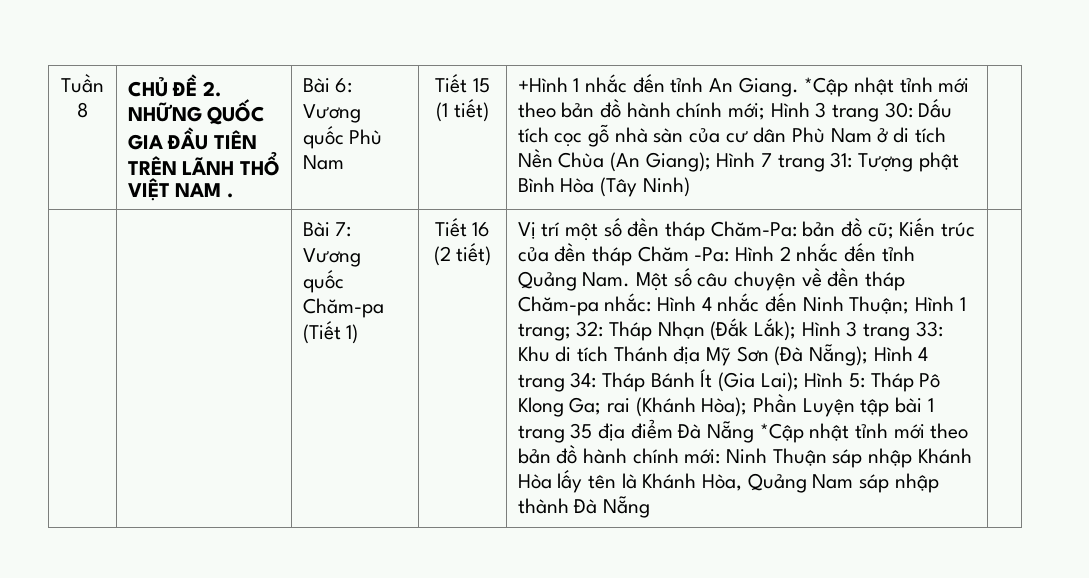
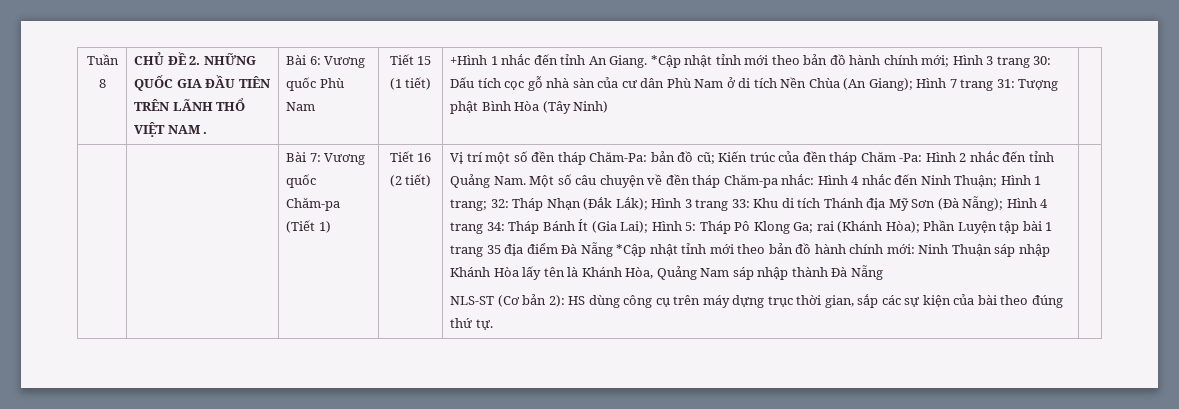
+ NLS-ST (Cơ bản 2): HS dùng công cụ trên máy dựng trục thời gian, sắp các sự kiện của bài theo đúng thứ tự.

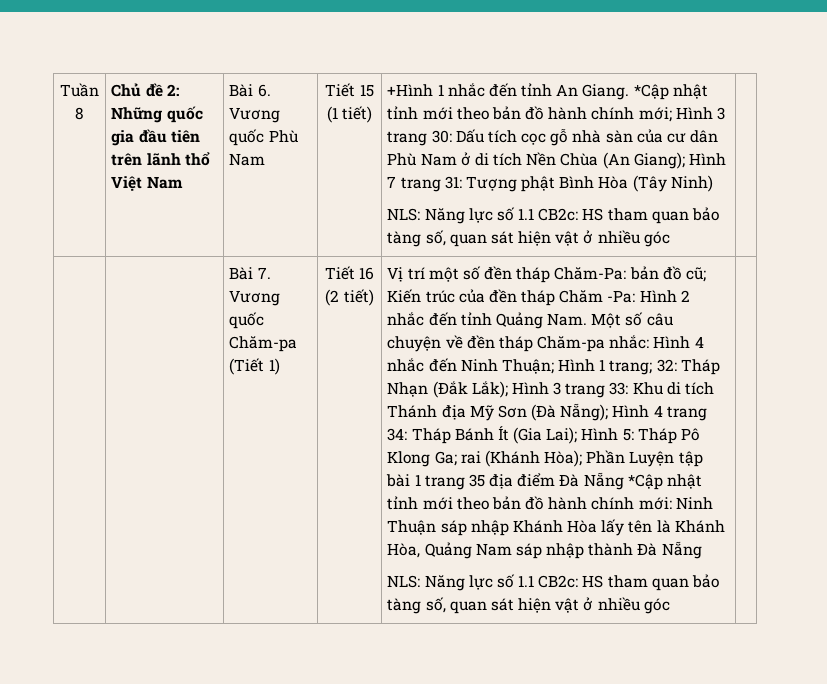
- CHỦ ĐỀ 2. NHỮNG QUỐC GIA ĐẦU TIÊN TRÊN LÃNH THỔ VIỆT NAM . | Bài 6: Vương quốc Phù Nam
+ Chủ đề 2: Những quốc gia đầu tiên trên lãnh thổ Việt Nam | Bài 6. Vương quốc Phù Nam
- *Cập nhật tỉnh mới theo bản đồ hành chính mới; Hình 3 trang 30: Dấu tích cọc gỗ nhà sàn của cư dân Phù Nam ở di tích Nền Chùa (An Giang); Hình 7 trang 31: Tượng phật Bình Hòa (Tây Ninh) |
- | | Bài 7: Vương quốc Chăm-pa (Tiết 1)
+ *Cập nhật tỉnh mới theo bản đồ hành chính mới; Hình 3 trang 30: Dấu tích cọc gỗ nhà sàn của cư dân Phù Nam ở di tích Nền Chùa (An Giang); Hình 7 trang 31: Tượng phật Bình Hòa (Tây Ninh)
+ NLS: Năng lực số 1.1 CB2c: HS tham quan bảo tàng số, quan sát hiện vật ở nhiều góc |
+ | | Bài 7. Vương quốc Chăm-pa (Tiết 1)
  Ninh Thuận sáp nhập Khánh Hòa lấy tên là Khánh Hòa, Quảng Nam sáp nhập thành Đà Nẵng
- NLS-ST (Cơ bản 2): HS dùng công cụ trên máy dựng trục thời gian, sắp các sự kiện của bài theo đúng thứ tự.
+ NLS: Năng lực số 1.1 CB2c: HS tham quan bảo tàng số, quan sát hiện vật ở nhiều góc

